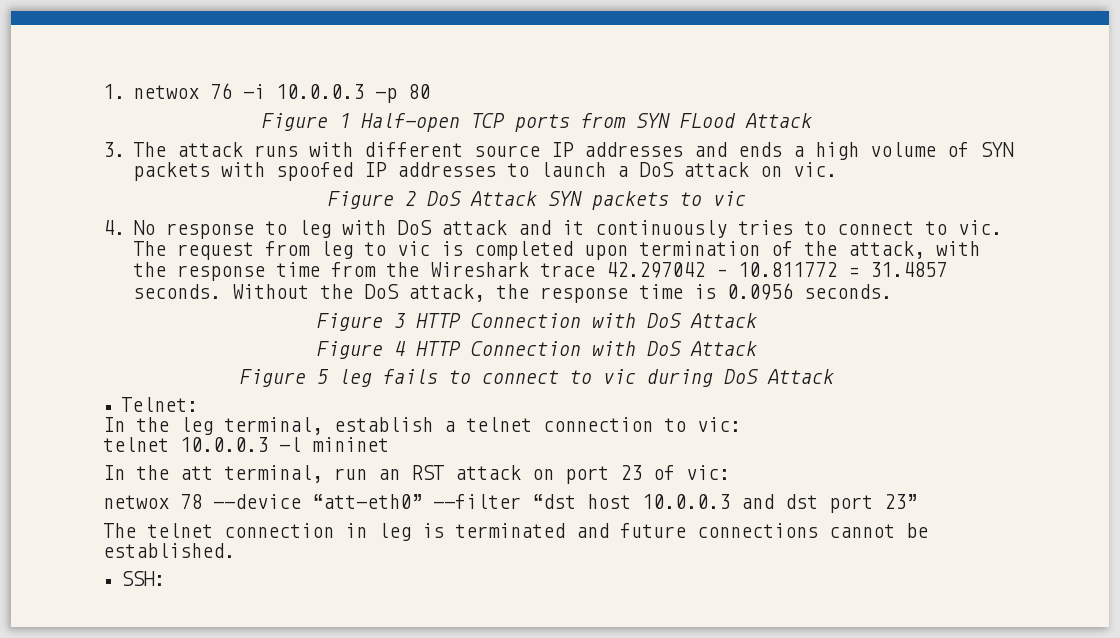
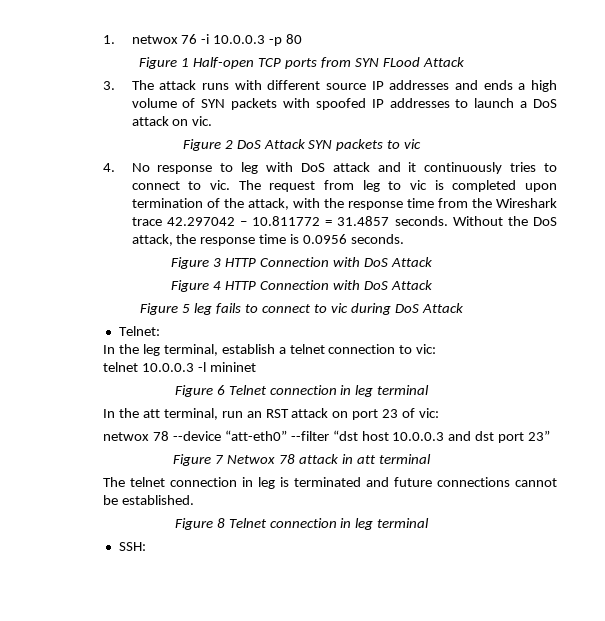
+ Figure 6 Telnet connection in leg terminal
+ Figure 7 Netwox 78 attack in att terminal
+ Figure 8 Telnet connection in leg terminal

